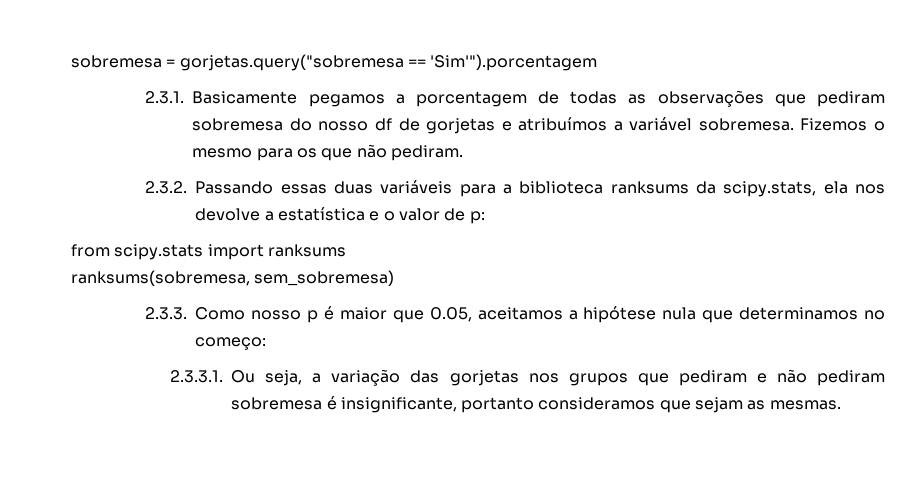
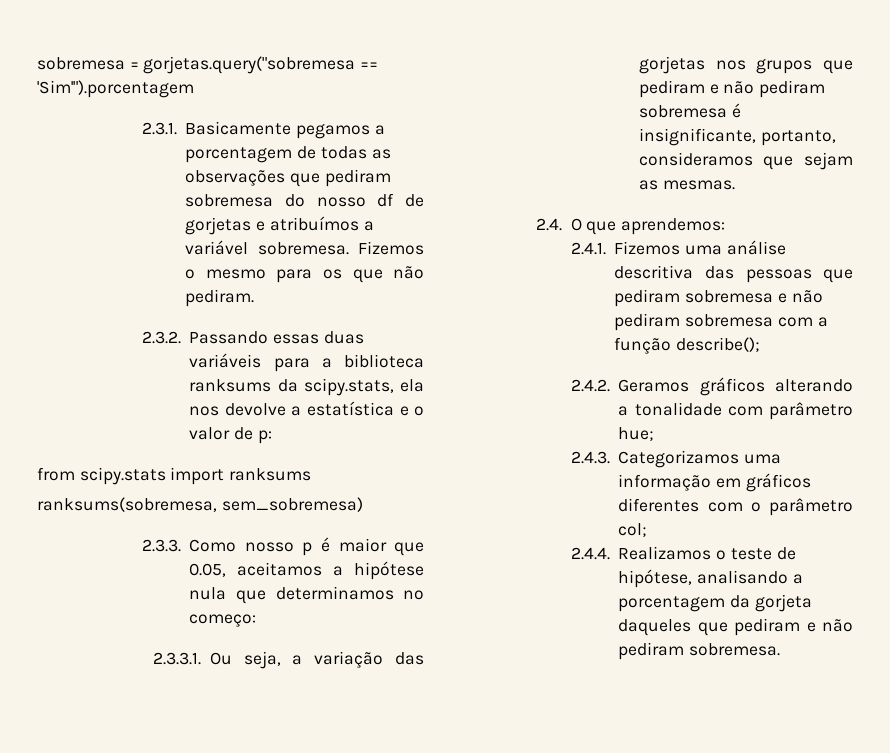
- 2.3.3.1. Ou seja, a variação das gorjetas nos grupos que pediram e não pediram sobremesa é insignificante, portanto consideramos que sejam as mesmas.
+ 2.3.3.1. Ou seja, a variação das gorjetas nos grupos que pediram e não pediram sobremesa é insignificante, portanto, consideramos que sejam as mesmas.
+ 2.4. O que aprendemos:
+ 2.4.1. Fizemos uma análise descritiva das pessoas que pediram sobremesa e não pediram sobremesa com a função describe();
+ 2.4.2. Geramos gráficos alterando a tonalidade com parâmetro hue;
+ 2.4.3. Categorizamos uma informação em gráficos diferentes com o parâmetro col;
+ 2.4.4. Realizamos o teste de hipótese, analisando a porcentagem da gorjeta daqueles que pediram e não pediram sobremesa.

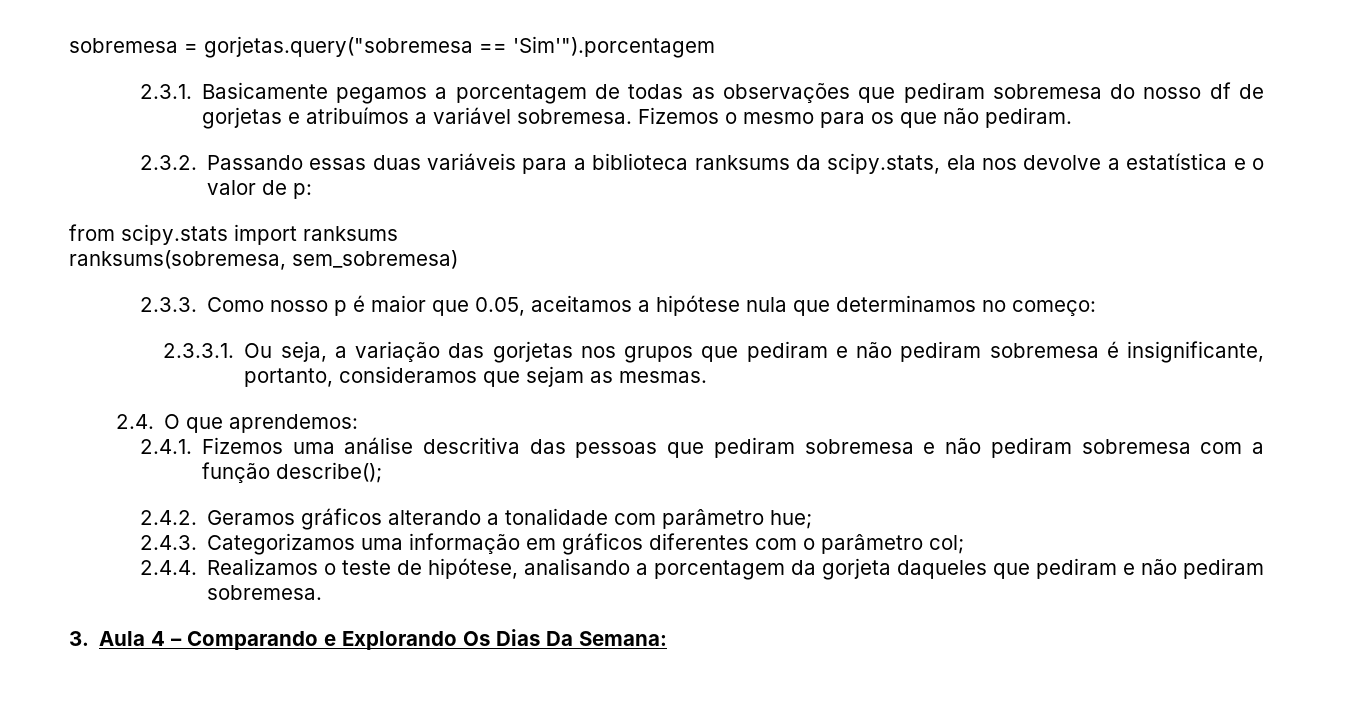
+ 3. Aula 4 – Comparando e Explorando Os Dias Da Semana:

